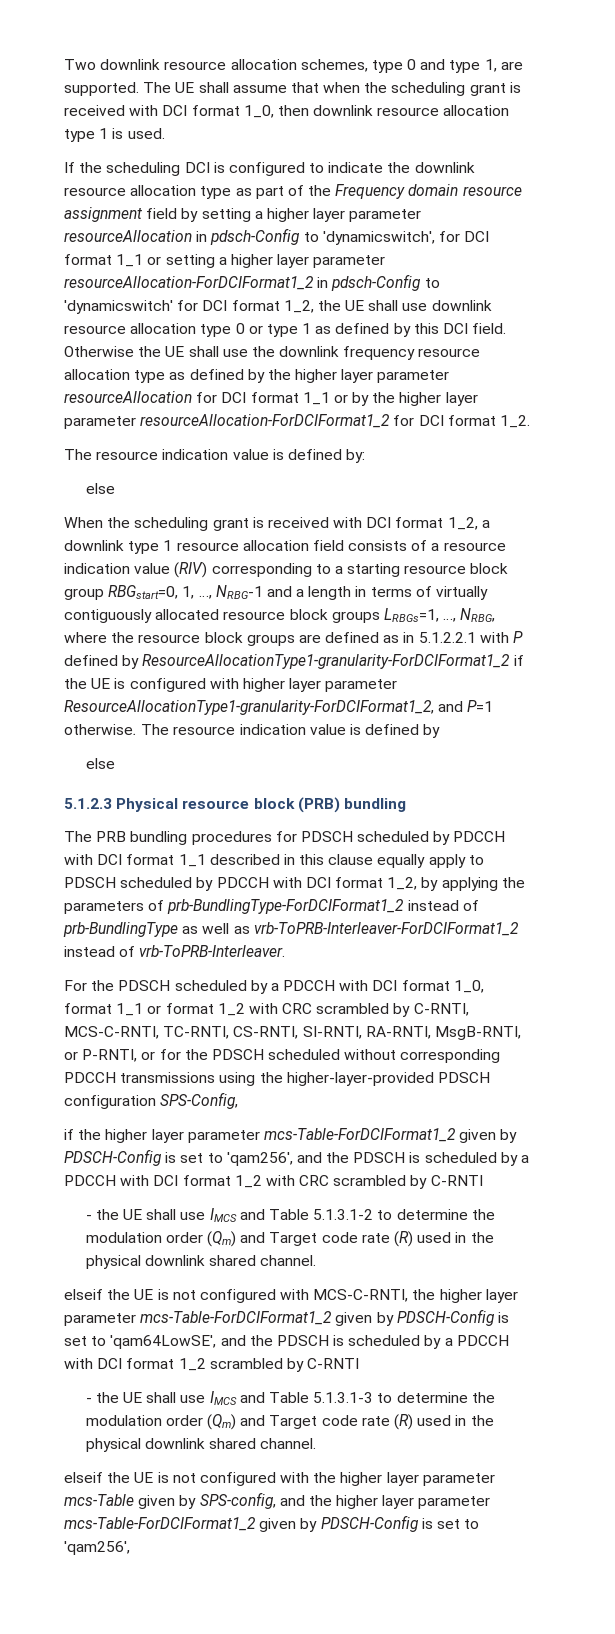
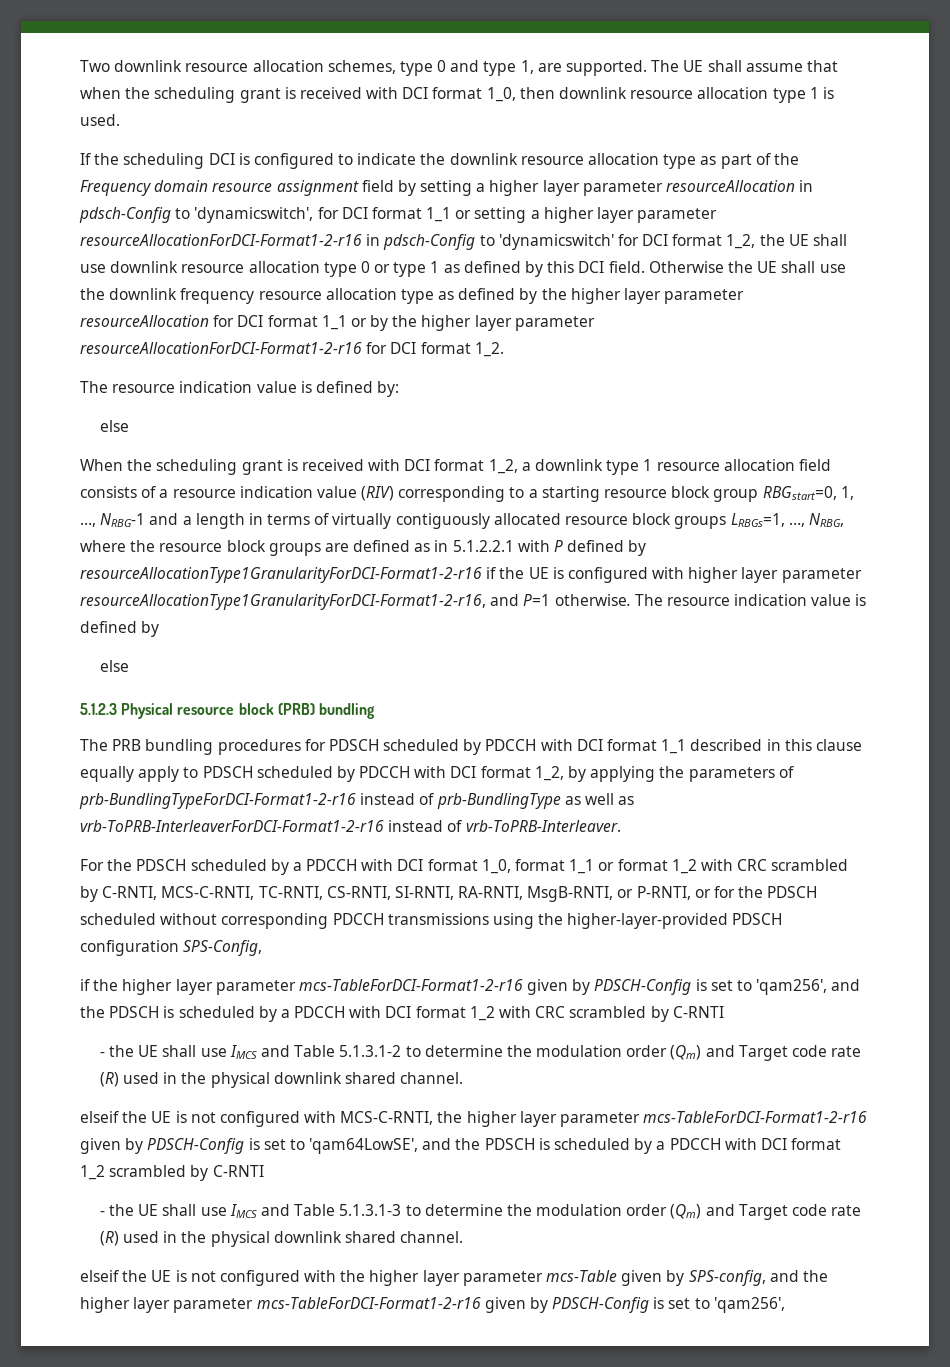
- If the scheduling DCI is configured to indicate the downlink resource allocation type as part of the Frequency domain resource assignment field by setting a higher layer parameter resourceAllocation in pdsch-Config to 'dynamicswitch', for DCI format 1_1 or setting a higher layer parameter resourceAllocation-ForDCIFormat1_2 in pdsch-Config to 'dynamicswitch' for DCI format 1_2, the UE shall use downlink resource allocation type 0 or type 1 as defined by this DCI field.
+ If the scheduling DCI is configured to indicate the downlink resource allocation type as part of the Frequency domain resource assignment field by setting a higher layer parameter resourceAllocation in pdsch-Config to 'dynamicswitch', for DCI format 1_1 or setting a higher layer parameter resourceAllocationForDCI-Format1-2-r16 in pdsch-Config to 'dynamicswitch' for DCI format 1_2, the UE shall use downlink resource allocation type 0 or type 1 as defined by this DCI field.
- Otherwise the UE shall use the downlink frequency resource allocation type as defined by the higher layer parameter resourceAllocation for DCI format 1_1 or by the higher layer parameter resourceAllocation-ForDCIFormat1_2 for DCI format 1_2.
+ Otherwise the UE shall use the downlink frequency resource allocation type as defined by the higher layer parameter resourceAllocation for DCI format 1_1 or by the higher layer parameter resourceAllocationForDCI-Format1-2-r16 for DCI format 1_2.
- When the scheduling grant is received with DCI format 1_2, a downlink type 1 resource allocation field consists of a resource indication value (RIV) corresponding to a starting resource block group RBGstart=0, 1, …, NRBG-1 and a length in terms of virtually contiguously allocated resource block groups LRBGs=1, …, NRBG, where the resource block groups are defined as in 5.1.2.2.1 with P defined by ResourceAllocationType1-granularity-ForDCIFormat1_2 if the UE is configured with higher layer parameter ResourceAllocationType1-granularity-ForDCIFormat1_2, and P=1 otherwise.
+ When the scheduling grant is received with DCI format 1_2, a downlink type 1 resource allocation field consists of a resource indication value (RIV) corresponding to a starting resource block group RBGstart=0, 1, …, NRBG-1 and a length in terms of virtually contiguously allocated resource block groups LRBGs=1, …, NRBG, where the resource block groups are defined as in 5.1.2.2.1 with P defined by resourceAllocationType1GranularityForDCI-Format1-2-r16 if the UE is configured with higher layer parameter resourceAllocationType1GranularityForDCI-Format1-2-r16, and P=1 otherwise.
- The PRB bundling procedures for PDSCH scheduled by PDCCH with DCI format 1_1 described in this clause equally apply to PDSCH scheduled by PDCCH with DCI format 1_2, by applying the parameters of prb-BundlingType-ForDCIFormat1_2 instead of prb-BundlingType as well as vrb-ToPRB-Interleaver-ForDCIFormat1_2 instead of vrb-ToPRB-Interleaver.
+ The PRB bundling procedures for PDSCH scheduled by PDCCH with DCI format 1_1 described in this clause equally apply to PDSCH scheduled by PDCCH with DCI format 1_2, by applying the parameters of prb-BundlingTypeForDCI-Format1-2-r16 instead of prb-BundlingType as well as vrb-ToPRB-InterleaverForDCI-Format1-2-r16 instead of vrb-ToPRB-Interleaver.
- if the higher layer parameter mcs-Table-ForDCIFormat1_2 given by PDSCH-Config is set to 'qam256', and the PDSCH is scheduled by a PDCCH with DCI format 1_2 with CRC scrambled by C-RNTI
+ if the higher layer parameter mcs-TableForDCI-Format1-2-r16 given by PDSCH-Config is set to 'qam256', and the PDSCH is scheduled by a PDCCH with DCI format 1_2 with CRC scrambled by C-RNTI
- elseif the UE is not configured with MCS-C-RNTI, the higher layer parameter mcs-Table-ForDCIFormat1_2 given by PDSCH-Config is set to 'qam64LowSE', and the PDSCH is scheduled by a PDCCH with DCI format 1_2 scrambled by C-RNTI
+ elseif the UE is not configured with MCS-C-RNTI, the higher layer parameter mcs-TableForDCI-Format1-2-r16 given by PDSCH-Config is set to 'qam64LowSE', and the PDSCH is scheduled by a PDCCH with DCI format 1_2 scrambled by C-RNTI
- elseif the UE is not configured with the higher layer parameter mcs-Table given by SPS-config, and the higher layer parameter mcs-Table-ForDCIFormat1_2 given by PDSCH-Config is set to 'qam256',
+ elseif the UE is not configured with the higher layer parameter mcs-Table given by SPS-config, and the higher layer parameter mcs-TableForDCI-Format1-2-r16 given by PDSCH-Config is set to 'qam256',

